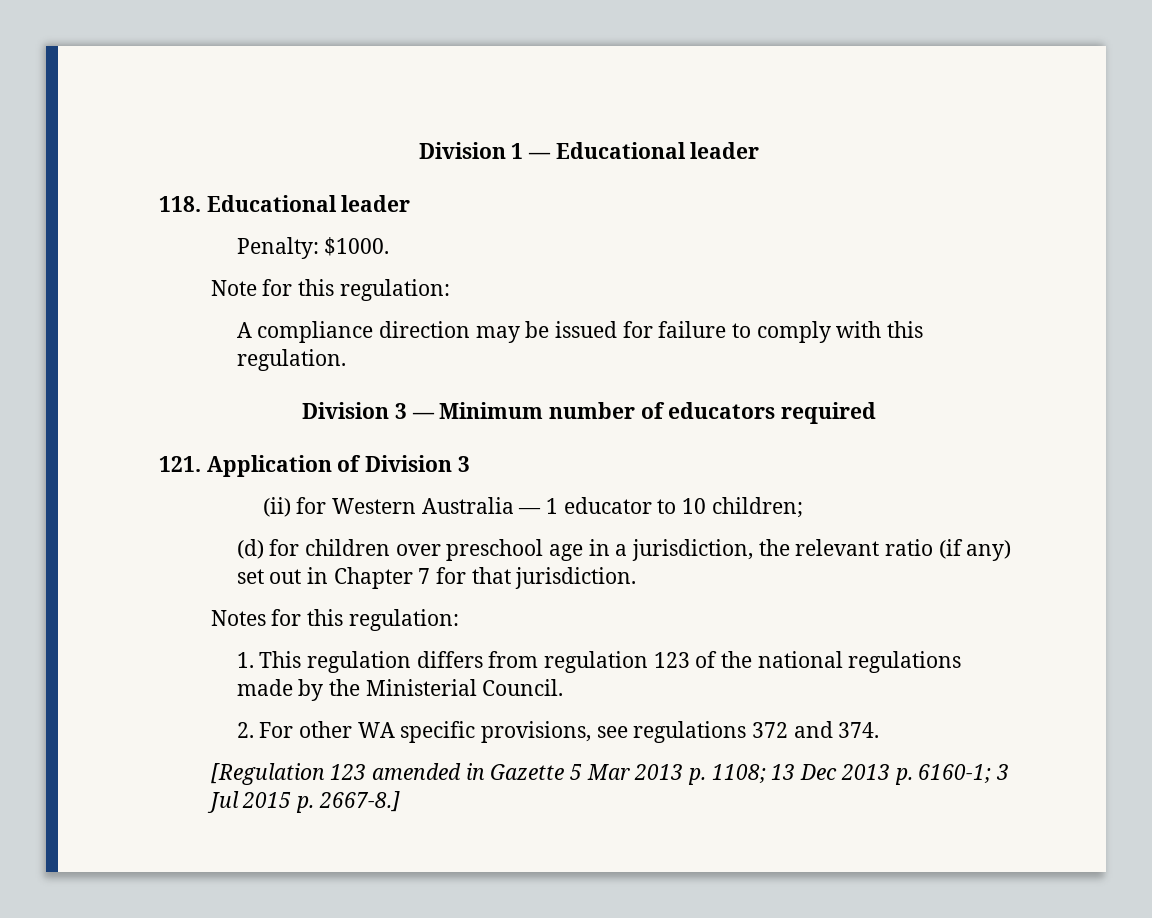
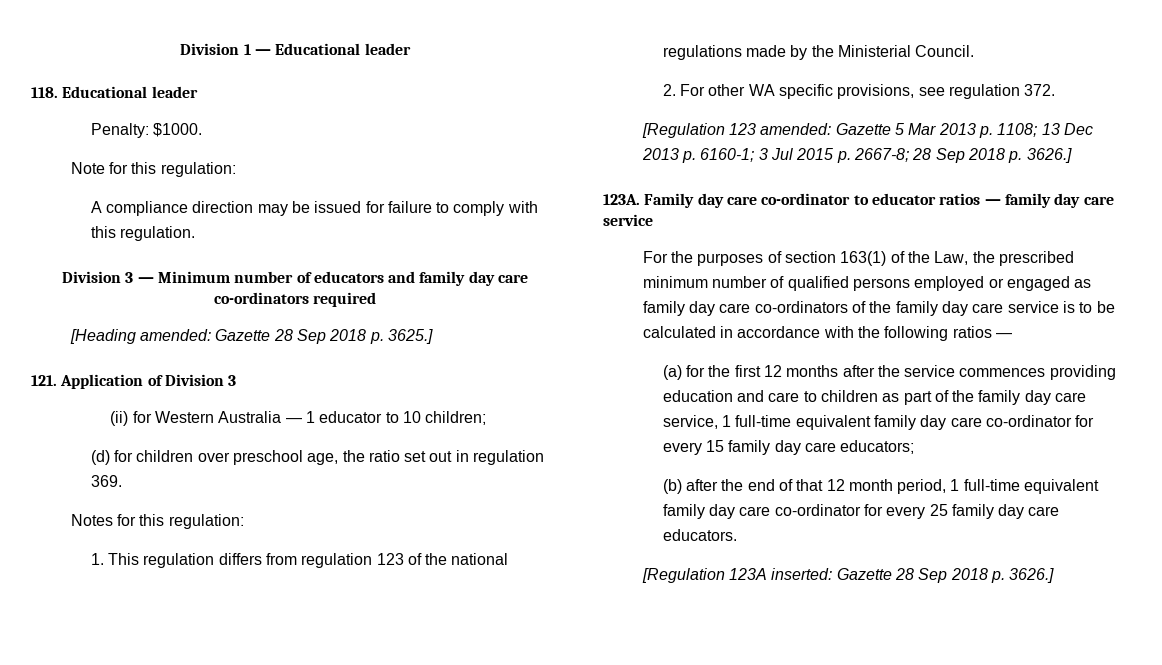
- Division 3 — Minimum number of educators required
+ Division 3 — Minimum number of educators and family day care co-ordinators required
+ [Heading amended: Gazette 28 Sep 2018 p. 3625.]
- (d) for children over preschool age in a jurisdiction, the relevant ratio (if any) set out in Chapter 7 for that jurisdiction.
+ (d) for children over preschool age, the ratio set out in regulation 369.
- 2. For other WA specific provisions, see regulations 372 and 374.
+ 2. For other WA specific provisions, see regulation 372.
- [Regulation 123 amended in Gazette 5 Mar 2013 p. 1108; 13 Dec 2013 p. 6160-1; 3 Jul 2015 p. 2667-8.]
+ [Regulation 123 amended: Gazette 5 Mar 2013 p. 1108; 13 Dec 2013 p. 6160-1; 3 Jul 2015 p. 2667-8; 28 Sep 2018 p. 3626.]
+ 123A. Family day care co-ordinator to educator ratios — family day care service
+ For the purposes of section 163(1) of the Law, the prescribed minimum number of qualified persons employed or engaged as family day care co-ordinators of the family day care service is to be calculated in accordance with the following ratios —
+ (a) for the first 12 months after the service commences providing education and care to children as part of the family day care service, 1 full-time equivalent family day care co-ordinator for every 15 family day care educators;
+ (b) after the end of that 12 month period, 1 full-time equivalent family day care co-ordinator for every 25 family day care educators.
+ [Regulation 123A inserted: Gazette 28 Sep 2018 p. 3626.]

